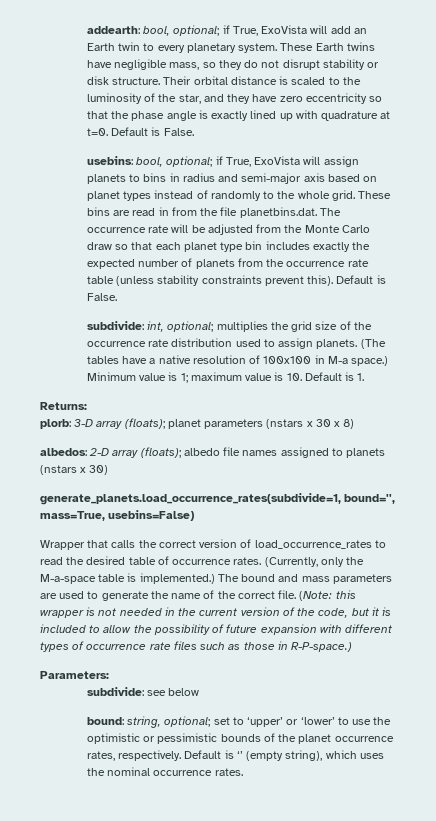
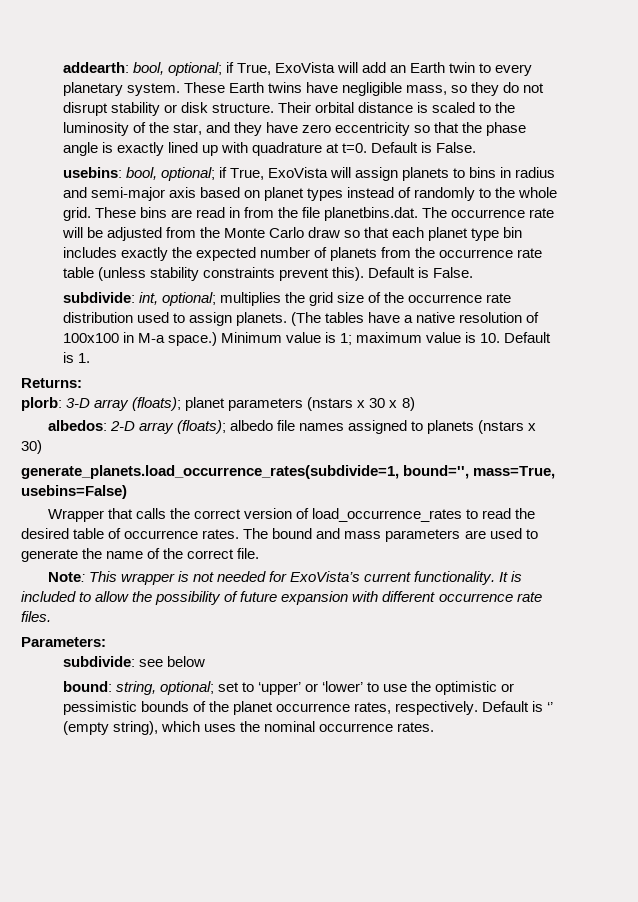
- (Currently, only the M-a-space table is implemented.)
- The bound and mass parameters are used to generate the name of the correct file. (Note: this wrapper is not needed in the current version of the code, but it is included to allow the possibility of future expansion with different types of occurrence rate files such as those in R-P-space.)
+ The bound and mass parameters are used to generate the name of the correct file.
+ Note: This wrapper is not needed for ExoVista’s current functionality. It is included to allow the possibility of future expansion with different occurrence rate files.

